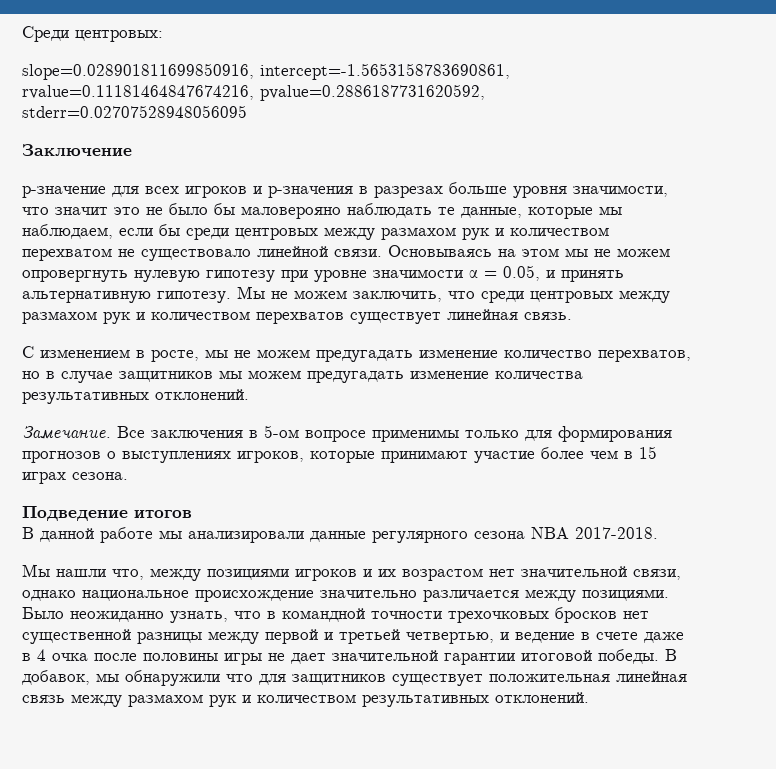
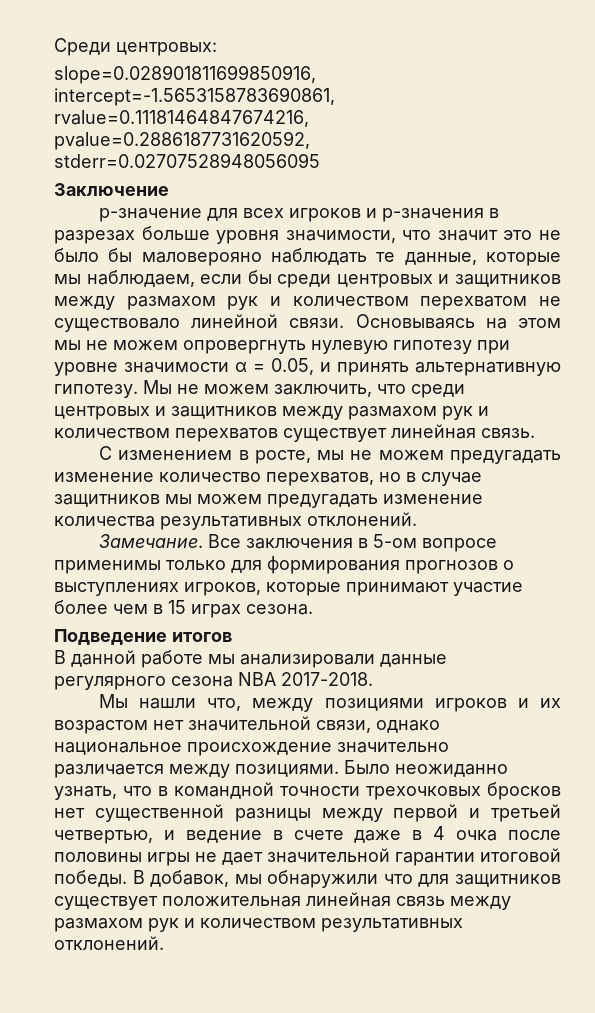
- p-значение для всех игроков и p-значения в разрезах больше уровня значимости, что значит это не было бы маловерояно наблюдать те данные, которые мы наблюдаем, если бы среди центровых между размахом рук и количеством перехватом не существовало линейной связи.
+ p-значение для всех игроков и p-значения в разрезах больше уровня значимости, что значит это не было бы маловерояно наблюдать те данные, которые мы наблюдаем, если бы среди центровых и защитников между размахом рук и количеством перехватом не существовало линейной связи.
- Мы не можем заключить, что среди центровых между размахом рук и количеством перехватов существует линейная связь.
+ Мы не можем заключить, что среди центровых и защитников между размахом рук и количеством перехватов существует линейная связь.

